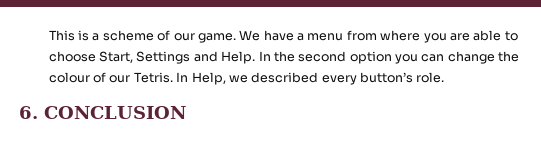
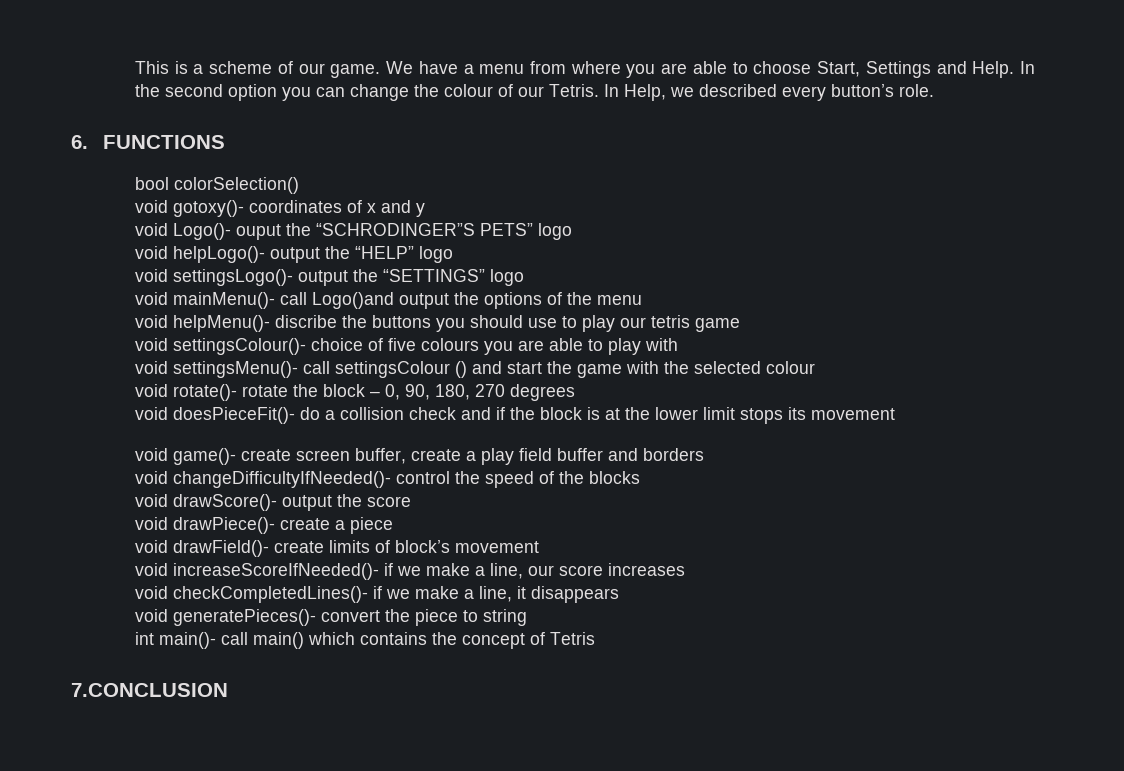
- 6. CONCLUSION
+ 6. FUNCTIONS
+ bool colorSelection()
+ void gotoxy()- coordinates of x and y
+ void Logo()- ouput the “SCHRODINGER”S PETS” logo
+ void helpLogo()- output the “HELP” logo
+ void settingsLogo()- output the “SETTINGS” logo
+ void mainMenu()- call Logo()and output the options of the menu
+ void helpMenu()- discribe the buttons you should use to play our tetris game
+ void settingsColour()- choice of five colours you are able to play with
+ void settingsMenu()- call settingsColour () and start the game with the selected colour
+ void rotate()- rotate the block – 0, 90, 180, 270 degrees
+ void doesPieceFit()- do a collision check and if the block is at the lower limit stops its movement
+ void game()- create screen buffer, create a play field buffer and borders
+ void changeDifficultyIfNeeded()- control the speed of the blocks
+ void drawScore()- output the score
+ void drawPiece()- create a piece
+ void drawField()- create limits of block’s movement
+ void increaseScoreIfNeeded()- if we make a line, our score increases
+ void checkCompletedLines()- if we make a line, it disappears
+ void generatePieces()- convert the piece to string
+ int main()- call main() which contains the concept of Tetris
+ 7.CONCLUSION

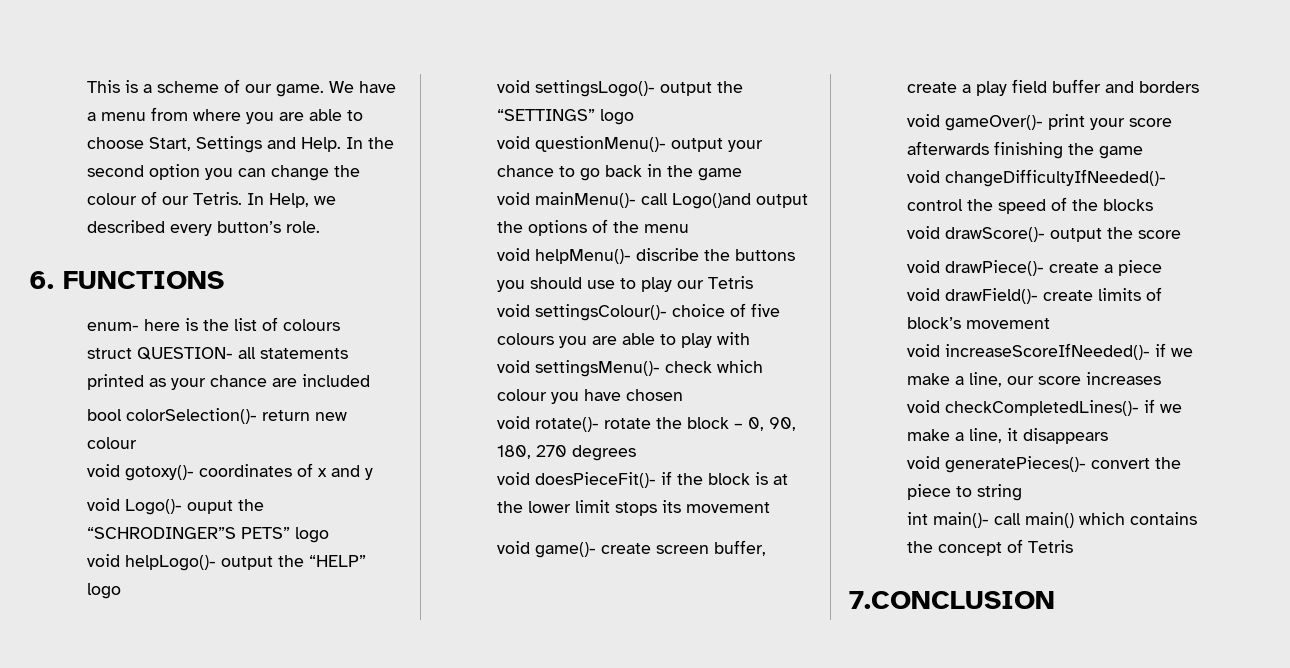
- bool colorSelection()
+ enum- here is the list of colours
+ struct QUESTION- all statements printed as your chance are included
+ bool colorSelection()- return new colour
+ void questionMenu()- output your chance to go back in the game
- void helpMenu()- discribe the buttons you should use to play our tetris game
+ void helpMenu()- discribe the buttons you should use to play our Tetris
- void settingsMenu()- call settingsColour () and start the game with the selected colour
+ void settingsMenu()- check which colour you have chosen
- void doesPieceFit()- do a collision check and if the block is at the lower limit stops its movement
+ void doesPieceFit()- if the block is at the lower limit stops its movement
+ void gameOver()- print your score afterwards finishing the game

